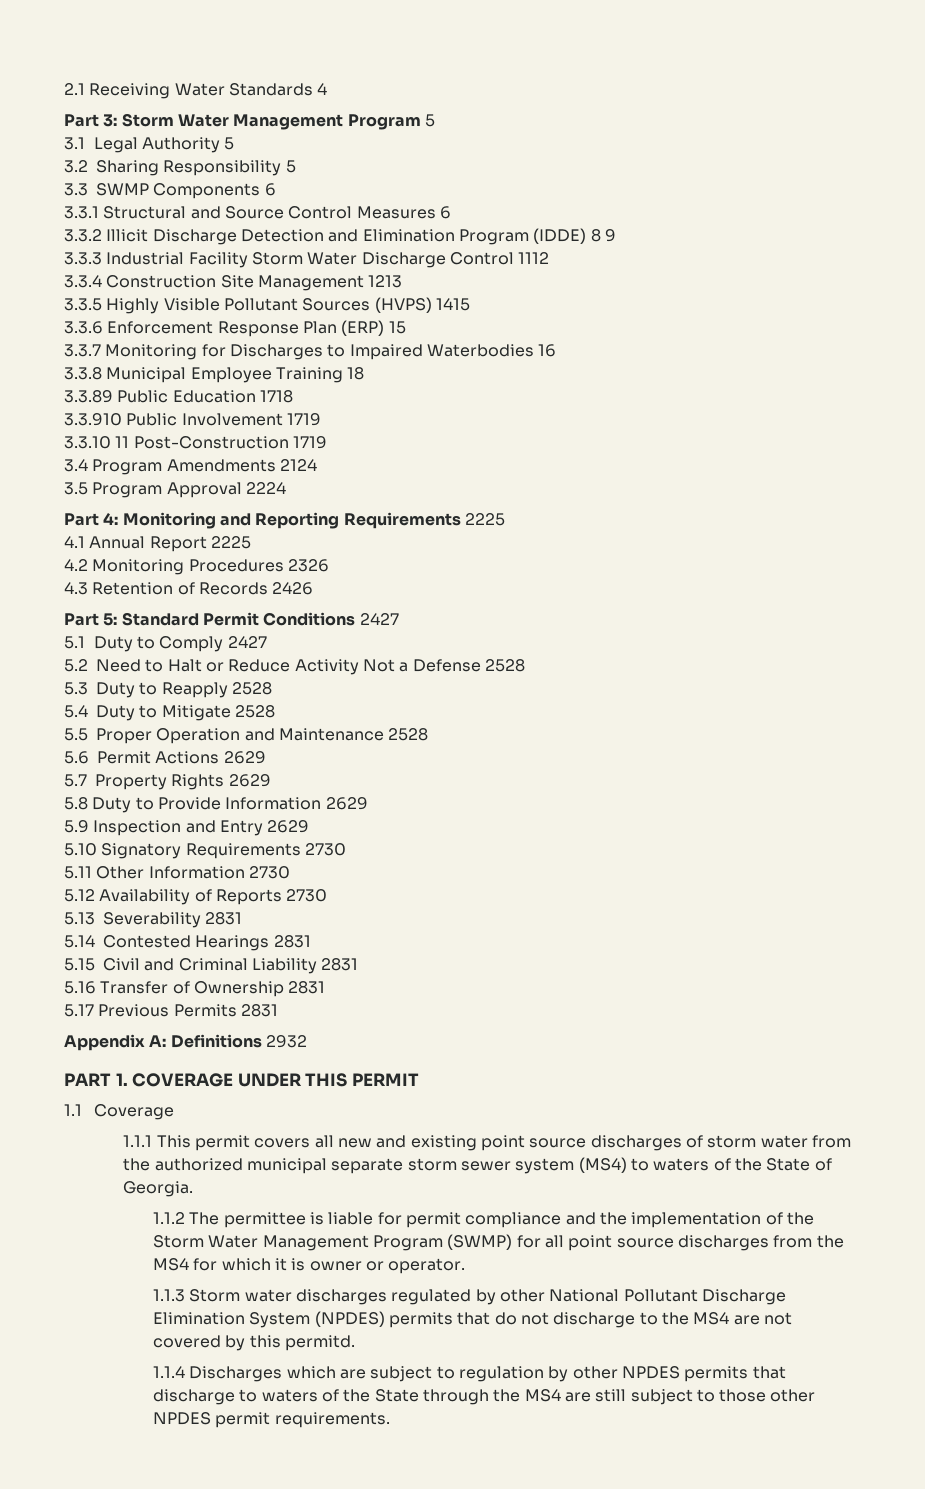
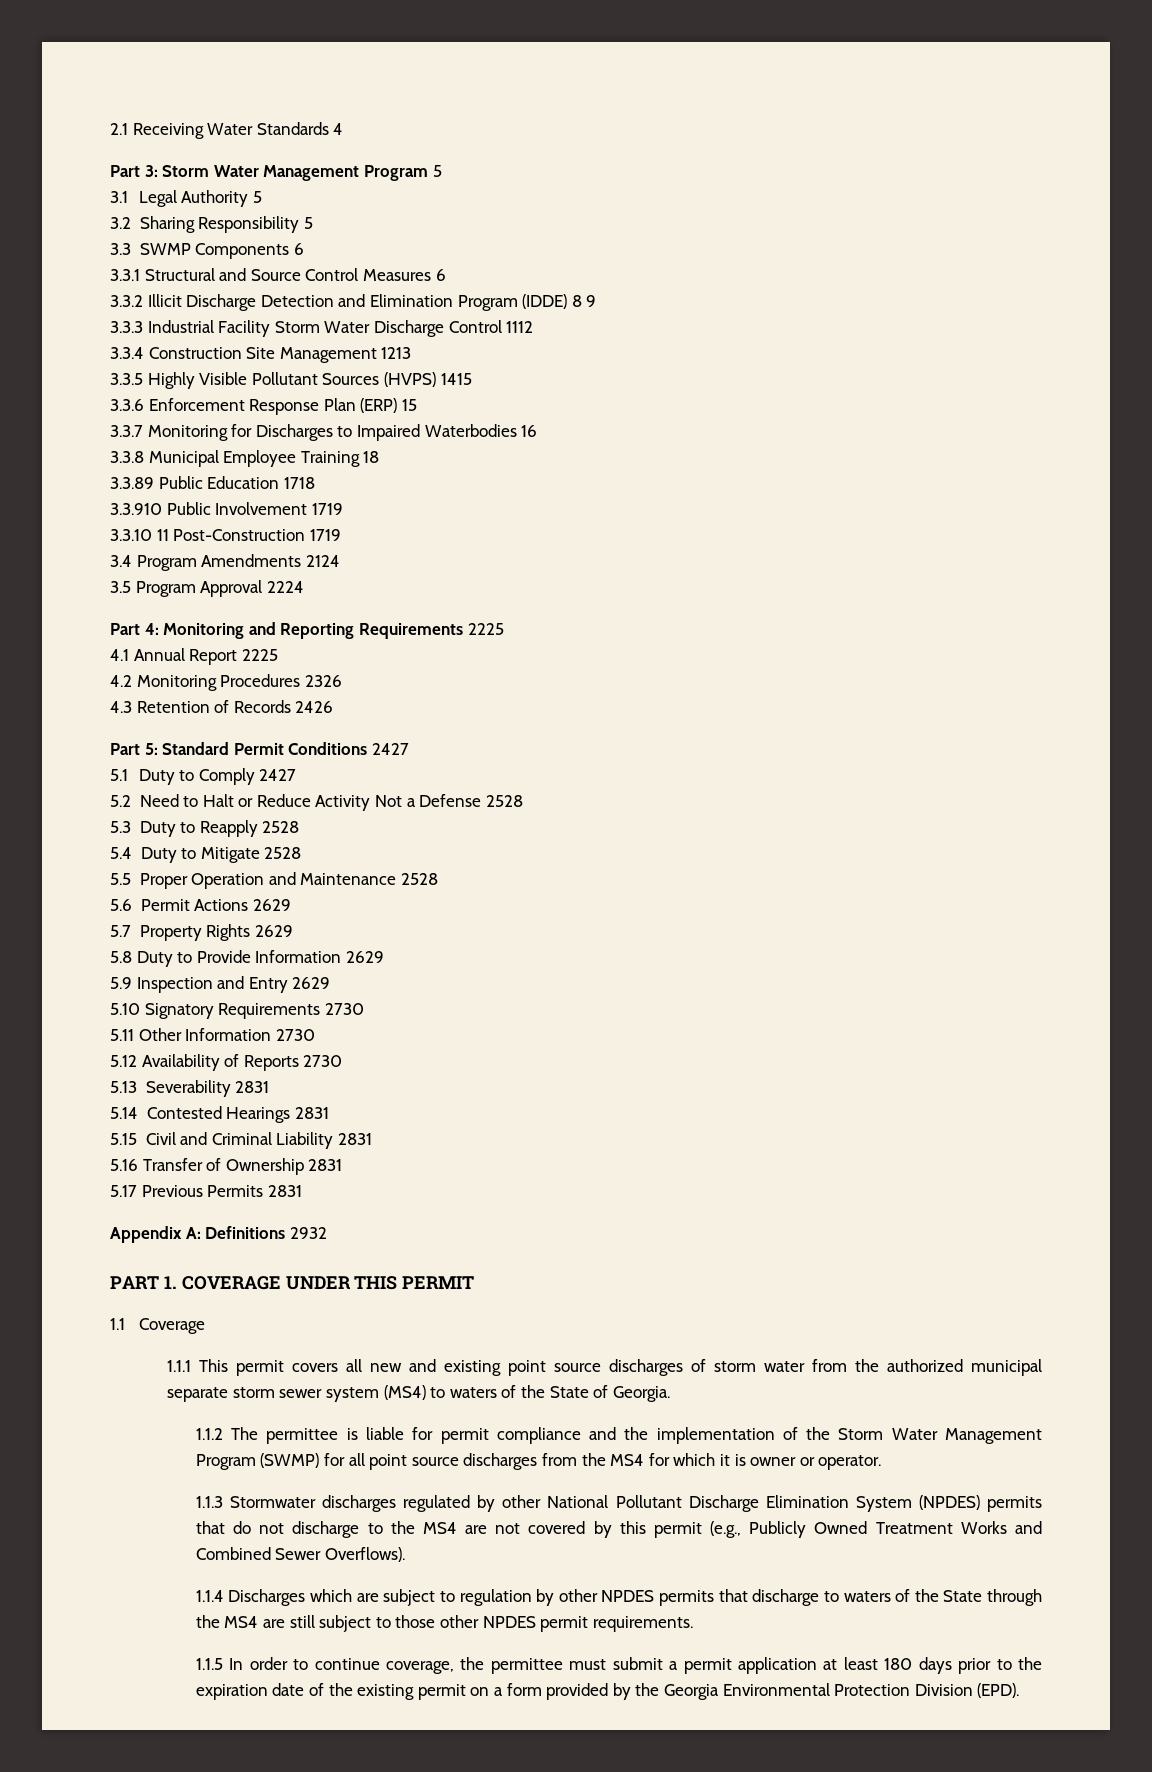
- 1.1.3 Storm water discharges regulated by other National Pollutant Discharge Elimination System (NPDES) permits that do not discharge to the MS4 are not covered by this permitd.
+ 1.1.3 Stormwater discharges regulated by other National Pollutant Discharge Elimination System (NPDES) permits that do not discharge to the MS4 are not covered by this permit (e.g., Publicly Owned Treatment Works and Combined Sewer Overflows).
+ 1.1.5 In order to continue coverage, the permittee must submit a permit application at least 180 days prior to the expiration date of the existing permit on a form provided by the Georgia Environmental Protection Division (EPD).

